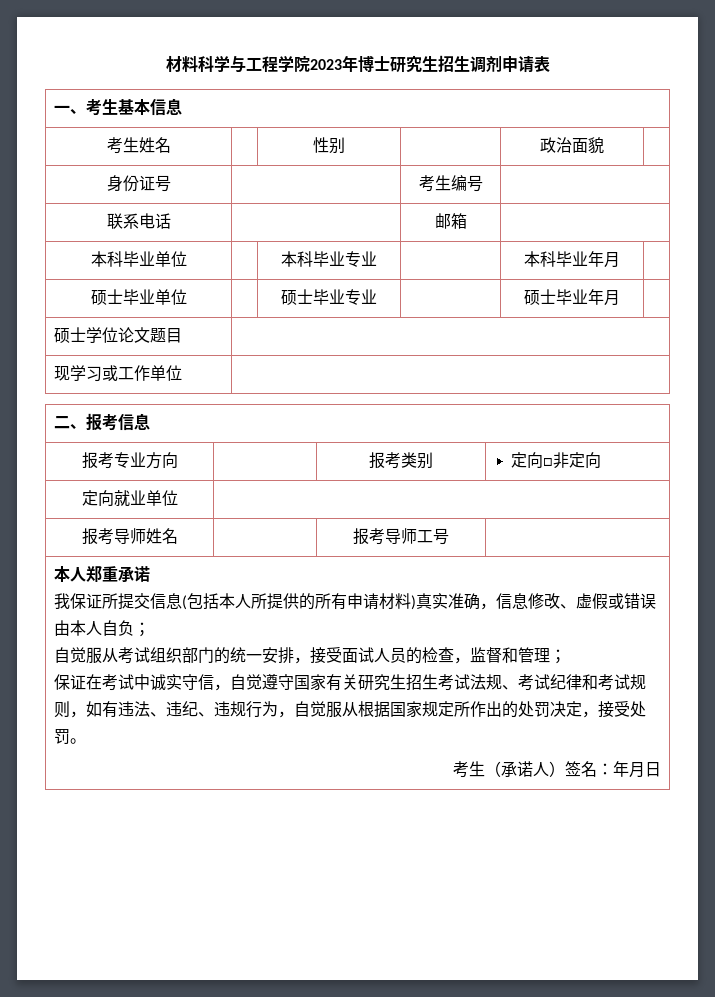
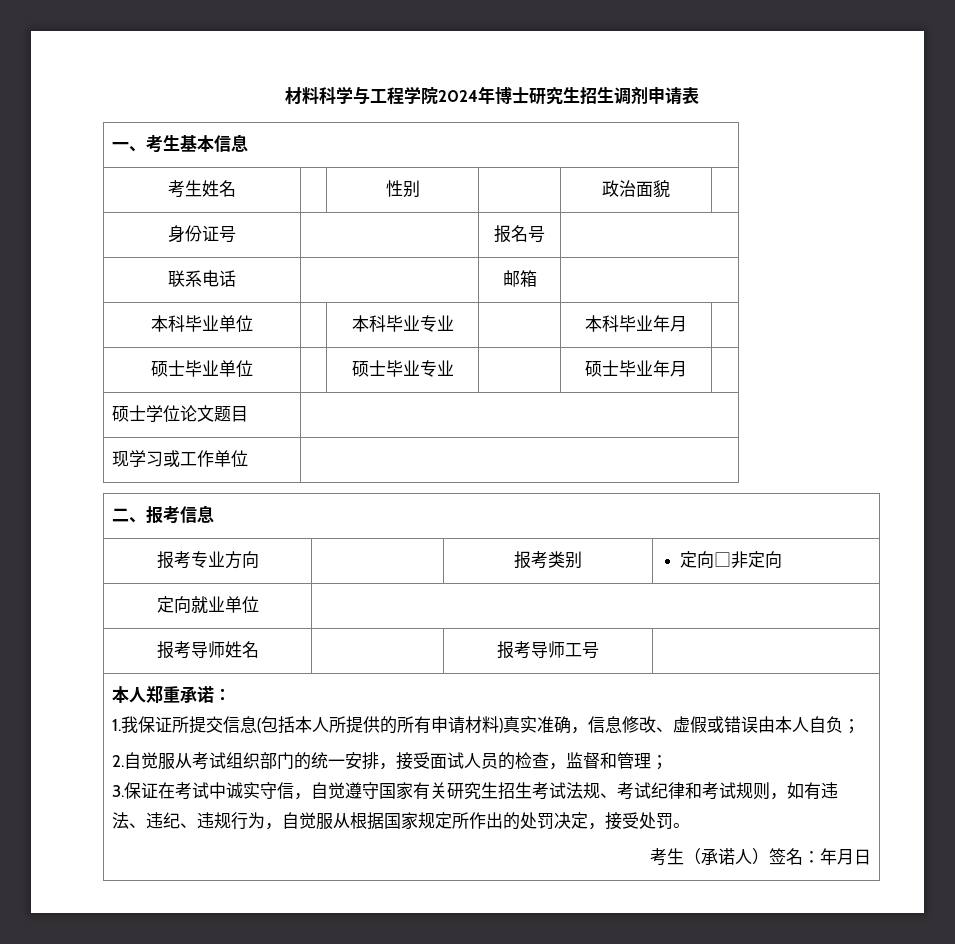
- 材料科学与工程学院2023年博士研究生招生调剂申请表
+ 材料科学与工程学院2024年博士研究生招生调剂申请表
- 身份证号 | | 考生编号 |
+ 身份证号 | | 报名号 |
- 本人郑重承诺
- 我保证所提交信息(包括本人所提供的所有申请材料)真实准确，信息修改、虚假或错误由本人自负；
+ 本人郑重承诺：
+ 1.我保证所提交信息(包括本人所提供的所有申请材料)真实准确，信息修改、虚假或错误由本人自负；
- 自觉服从考试组织部门的统一安排，接受面试人员的检查，监督和管理；
+ 2.自觉服从考试组织部门的统一安排，接受面试人员的检查，监督和管理；
- 保证在考试中诚实守信，自觉遵守国家有关研究生招生考试法规、考试纪律和考试规则，如有违法、违纪、违规行为，自觉服从根据国家规定所作出的处罚决定，接受处罚。
+ 3.保证在考试中诚实守信，自觉遵守国家有关研究生招生考试法规、考试纪律和考试规则，如有违法、违纪、违规行为，自觉服从根据国家规定所作出的处罚决定，接受处罚。

